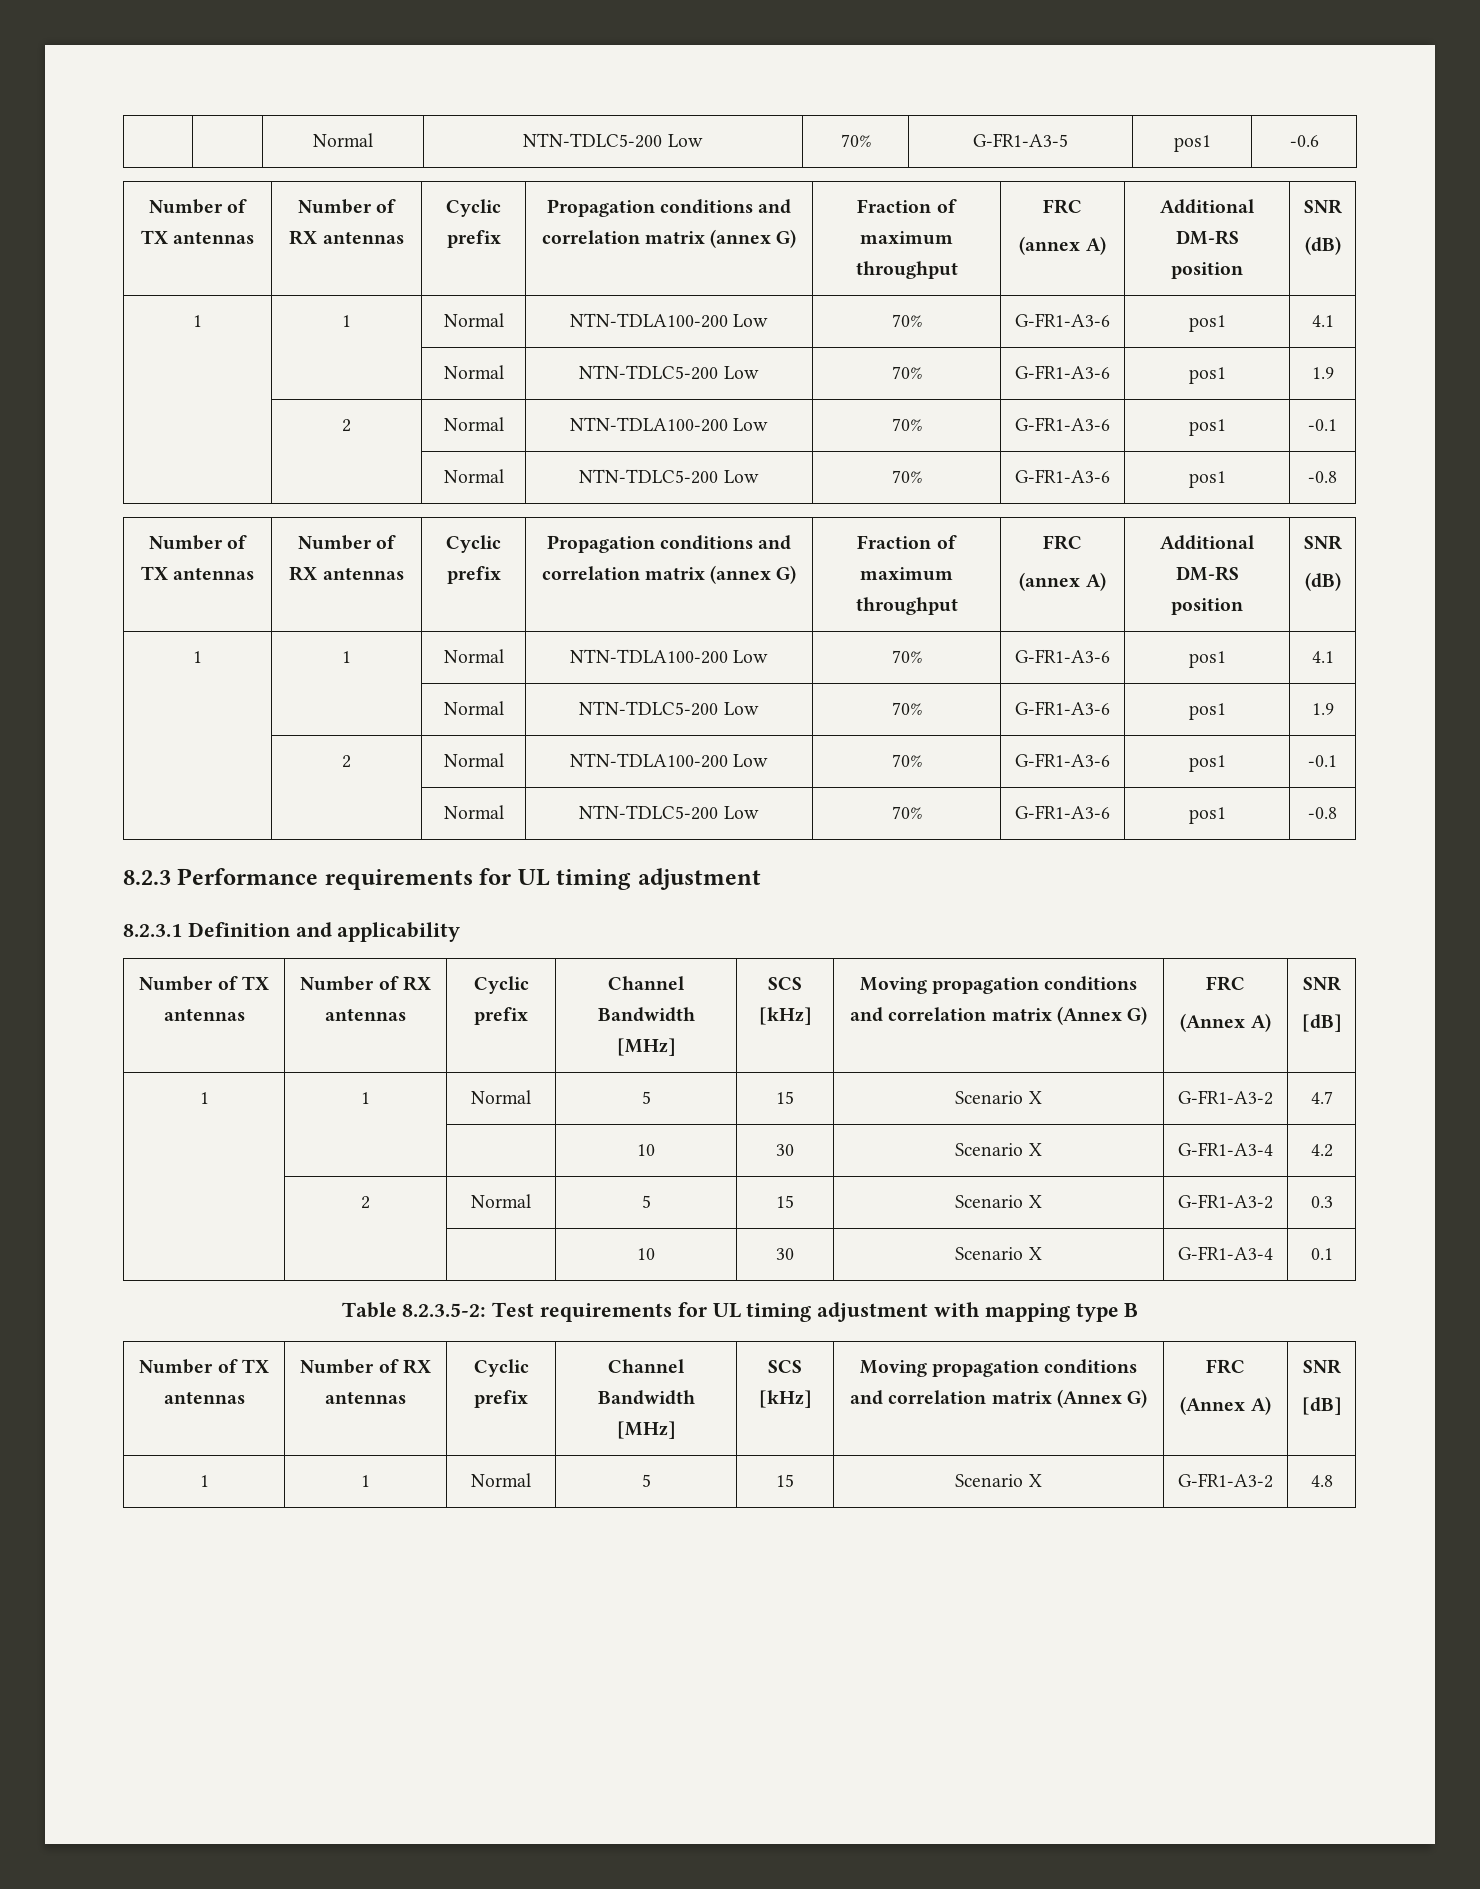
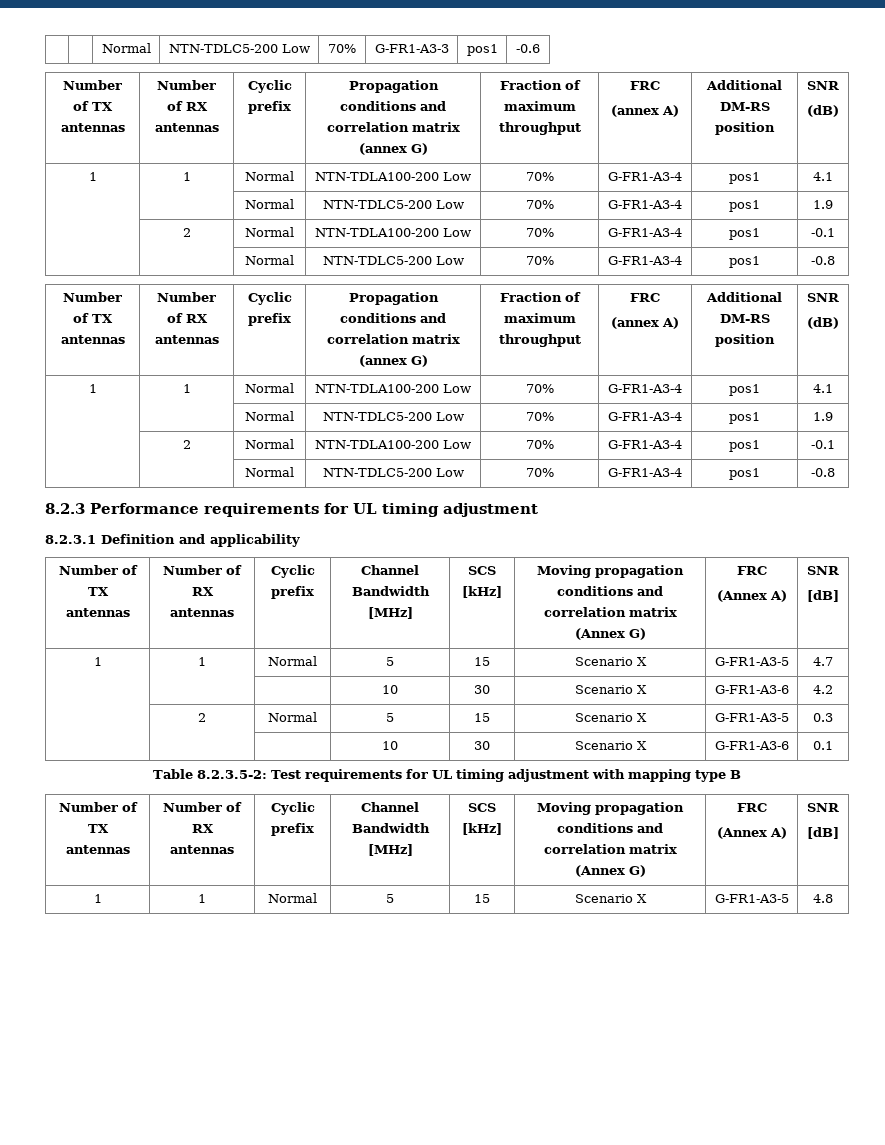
- | | Normal | NTN-TDLC5-200 Low | 70% | G-FR1-A3-5 | pos1 | -0.6
+ | | Normal | NTN-TDLC5-200 Low | 70% | G-FR1-A3-3 | pos1 | -0.6
  Number of TX antennas | Number of RX antennas | Cyclic prefix | Propagation conditions and correlation matrix (annex G) | Fraction of maximum throughput | FRC
  (annex A) | Additional DM-RS position | SNR
  (dB)
- 1 | 1 | Normal | NTN-TDLA100-200 Low | 70% | G-FR1-A3-6 | pos1 | 4.1
- | | Normal | NTN-TDLC5-200 Low | 70% | G-FR1-A3-6 | pos1 | 1.9
- | 2 | Normal | NTN-TDLA100-200 Low | 70% | G-FR1-A3-6 | pos1 | -0.1
- | | Normal | NTN-TDLC5-200 Low | 70% | G-FR1-A3-6 | pos1 | -0.8
+ 1 | 1 | Normal | NTN-TDLA100-200 Low | 70% | G-FR1-A3-4 | pos1 | 4.1
+ | | Normal | NTN-TDLC5-200 Low | 70% | G-FR1-A3-4 | pos1 | 1.9
+ | 2 | Normal | NTN-TDLA100-200 Low | 70% | G-FR1-A3-4 | pos1 | -0.1
+ | | Normal | NTN-TDLC5-200 Low | 70% | G-FR1-A3-4 | pos1 | -0.8
  Number of TX antennas | Number of RX antennas | Cyclic prefix | Propagation conditions and correlation matrix (annex G) | Fraction of maximum throughput | FRC
  (annex A) | Additional DM-RS position | SNR
  (dB)
- 1 | 1 | Normal | NTN-TDLA100-200 Low | 70% | G-FR1-A3-6 | pos1 | 4.1
- | | Normal | NTN-TDLC5-200 Low | 70% | G-FR1-A3-6 | pos1 | 1.9
- | 2 | Normal | NTN-TDLA100-200 Low | 70% | G-FR1-A3-6 | pos1 | -0.1
- | | Normal | NTN-TDLC5-200 Low | 70% | G-FR1-A3-6 | pos1 | -0.8
+ 1 | 1 | Normal | NTN-TDLA100-200 Low | 70% | G-FR1-A3-4 | pos1 | 4.1
+ | | Normal | NTN-TDLC5-200 Low | 70% | G-FR1-A3-4 | pos1 | 1.9
+ | 2 | Normal | NTN-TDLA100-200 Low | 70% | G-FR1-A3-4 | pos1 | -0.1
+ | | Normal | NTN-TDLC5-200 Low | 70% | G-FR1-A3-4 | pos1 | -0.8
- 1 | 1 | Normal | 5 | 15 | Scenario X | G-FR1-A3-2 | 4.7
+ 1 | 1 | Normal | 5 | 15 | Scenario X | G-FR1-A3-5 | 4.7
- | | | 10 | 30 | Scenario X | G-FR1-A3-4 | 4.2
+ | | | 10 | 30 | Scenario X | G-FR1-A3-6 | 4.2
- | 2 | Normal | 5 | 15 | Scenario X | G-FR1-A3-2 | 0.3
+ | 2 | Normal | 5 | 15 | Scenario X | G-FR1-A3-5 | 0.3
- | | | 10 | 30 | Scenario X | G-FR1-A3-4 | 0.1
+ | | | 10 | 30 | Scenario X | G-FR1-A3-6 | 0.1
- 1 | 1 | Normal | 5 | 15 | Scenario X | G-FR1-A3-2 | 4.8
+ 1 | 1 | Normal | 5 | 15 | Scenario X | G-FR1-A3-5 | 4.8

